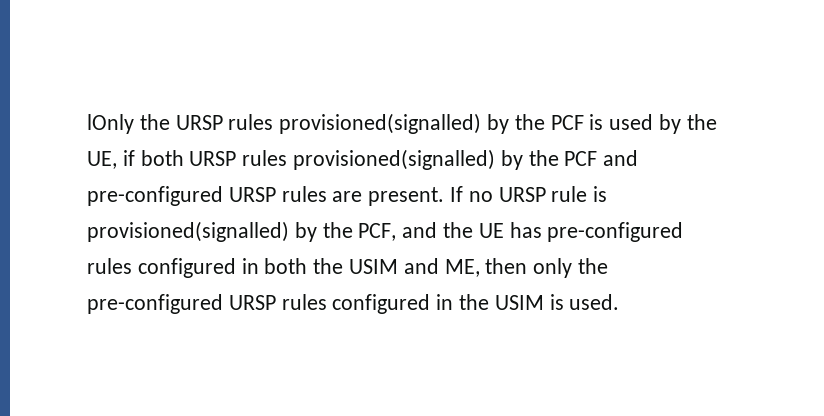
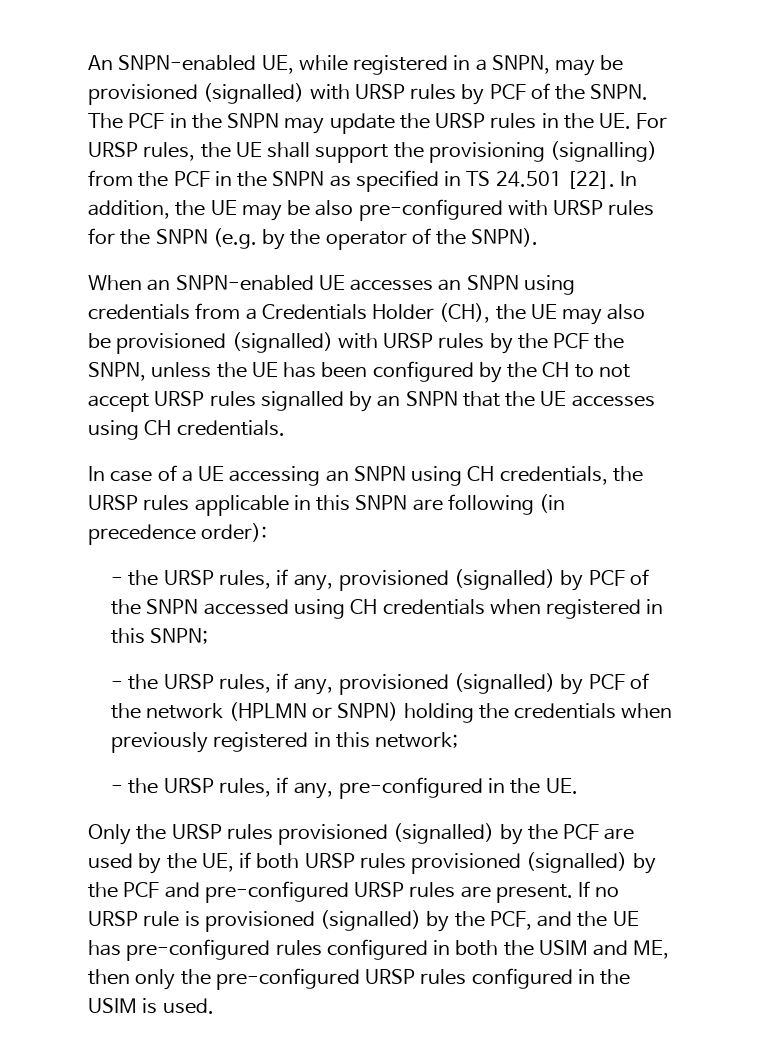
- lOnly the URSP rules provisioned(signalled) by the PCF is used by the UE, if both URSP rules provisioned(signalled) by the PCF and pre-configured URSP rules are present.
+ An SNPN-enabled UE, while registered in a SNPN, may be provisioned (signalled) with URSP rules by PCF of the SNPN. The PCF in the SNPN may update the URSP rules in the UE. For URSP rules, the UE shall support the provisioning (signalling) from the PCF in the SNPN as specified in TS 24.501 [22]. In addition, the UE may be also pre-configured with URSP rules for the SNPN (e.g. by the operator of the SNPN).
+ When an SNPN-enabled UE accesses an SNPN using credentials from a Credentials Holder (CH), the UE may also be provisioned (signalled) with URSP rules by the PCF the SNPN, unless the UE has been configured by the CH to not accept URSP rules signalled by an SNPN that the UE accesses using CH credentials.
+ In case of a UE accessing an SNPN using CH credentials, the URSP rules applicable in this SNPN are following (in precedence order):
+ - the URSP rules, if any, provisioned (signalled) by PCF of the SNPN accessed using CH credentials when registered in this SNPN;
+ - the URSP rules, if any, provisioned (signalled) by PCF of the network (HPLMN or SNPN) holding the credentials when previously registered in this network;
+ - the URSP rules, if any, pre-configured in the UE.
+ Only the URSP rules provisioned (signalled) by the PCF are used by the UE, if both URSP rules provisioned (signalled) by the PCF and pre-configured URSP rules are present.
- If no URSP rule is provisioned(signalled) by the PCF, and the UE has pre-configured rules configured in both the USIM and ME, then only the pre-configured URSP rules configured in the USIM is used.
+ If no URSP rule is provisioned (signalled) by the PCF, and the UE has pre-configured rules configured in both the USIM and ME, then only the pre-configured URSP rules configured in the USIM is used.

